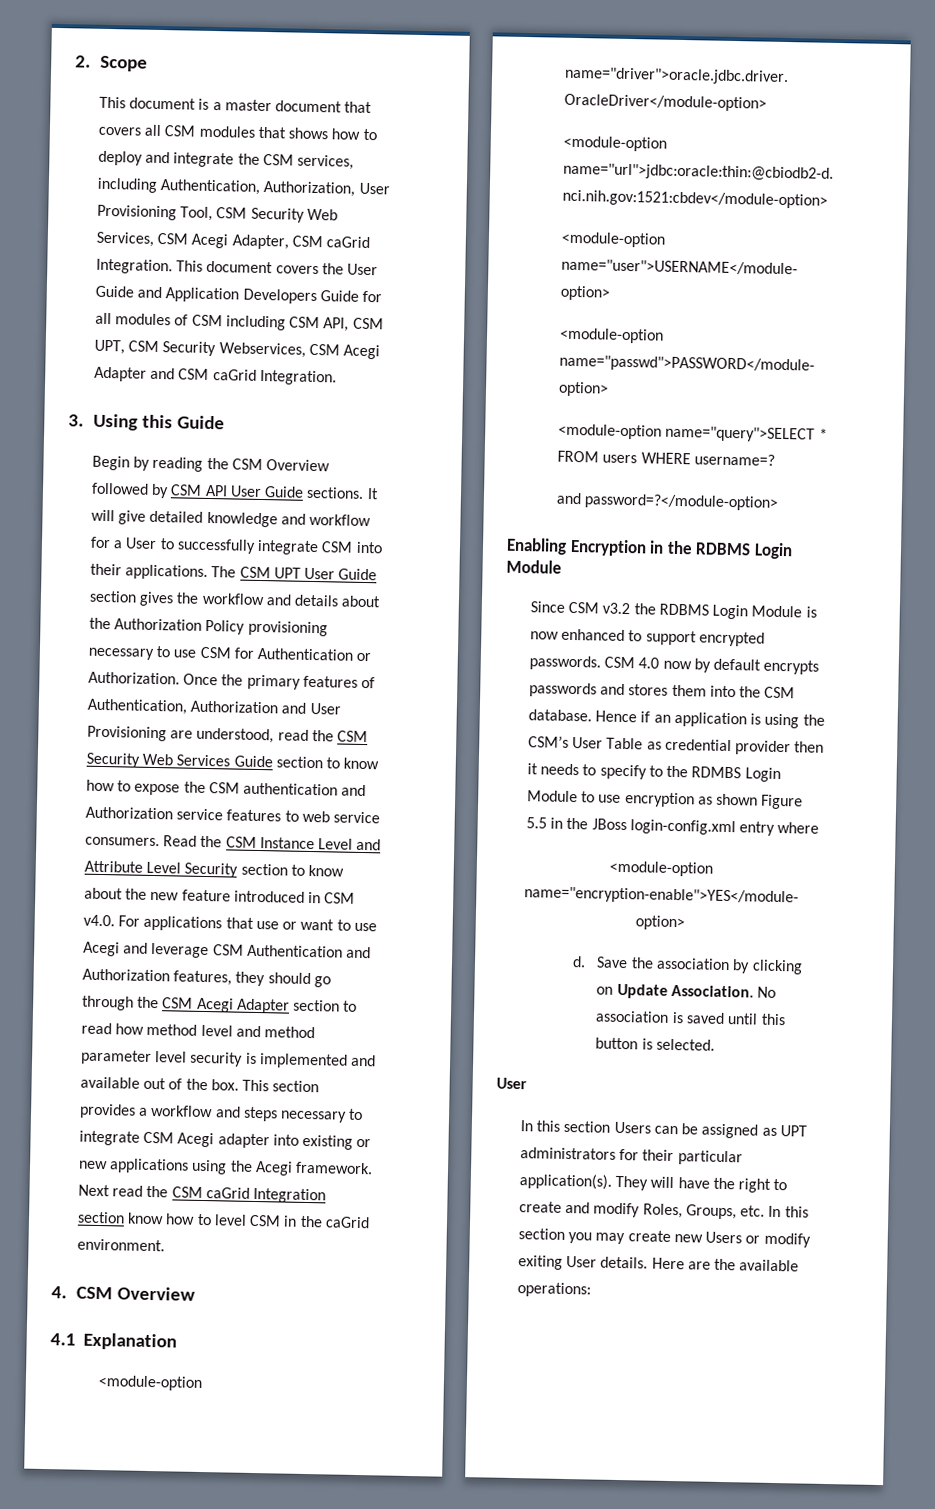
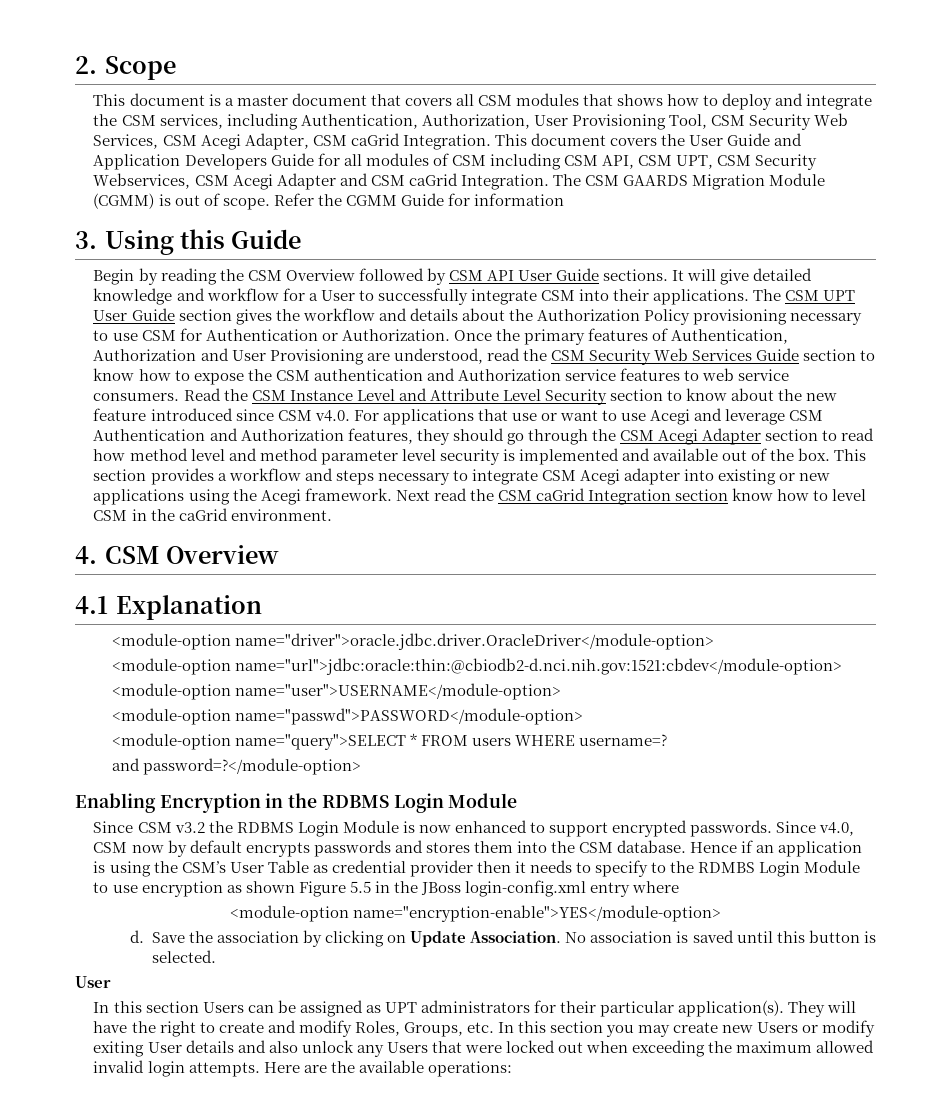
+ The CSM GAARDS Migration Module (CGMM) is out of scope. Refer the CGMM Guide for information
- Read the CSM Instance Level and Attribute Level Security section to know about the new feature introduced in CSM v4.0. For applications that use or want to use Acegi and leverage CSM Authentication and Authorization features, they should go through the CSM Acegi Adapter section to read how method level and method parameter level security is implemented and available out of the box.
+ Read the CSM Instance Level and Attribute Level Security section to know about the new feature introduced since CSM v4.0. For applications that use or want to use Acegi and leverage CSM Authentication and Authorization features, they should go through the CSM Acegi Adapter section to read how method level and method parameter level security is implemented and available out of the box.
- CSM 4.0 now by default encrypts passwords and stores them into the CSM database.
+ Since v4.0, CSM now by default encrypts passwords and stores them into the CSM database.
- They will have the right to create and modify Roles, Groups, etc. In this section you may create new Users or modify exiting User details.
+ They will have the right to create and modify Roles, Groups, etc. In this section you may create new Users or modify exiting User details and also unlock any Users that were locked out when exceeding the maximum allowed invalid login attempts.

